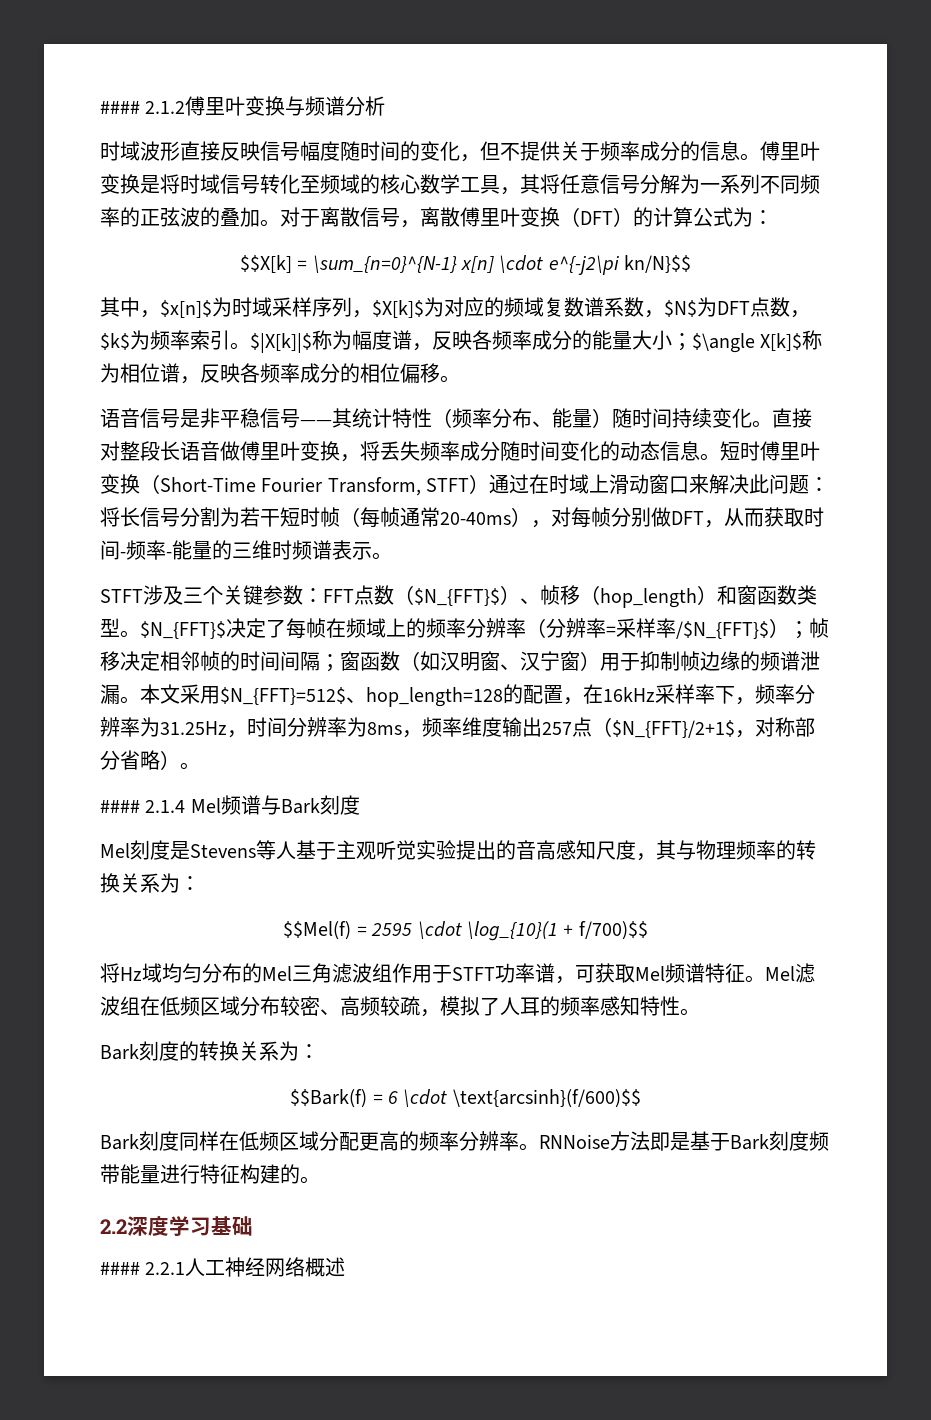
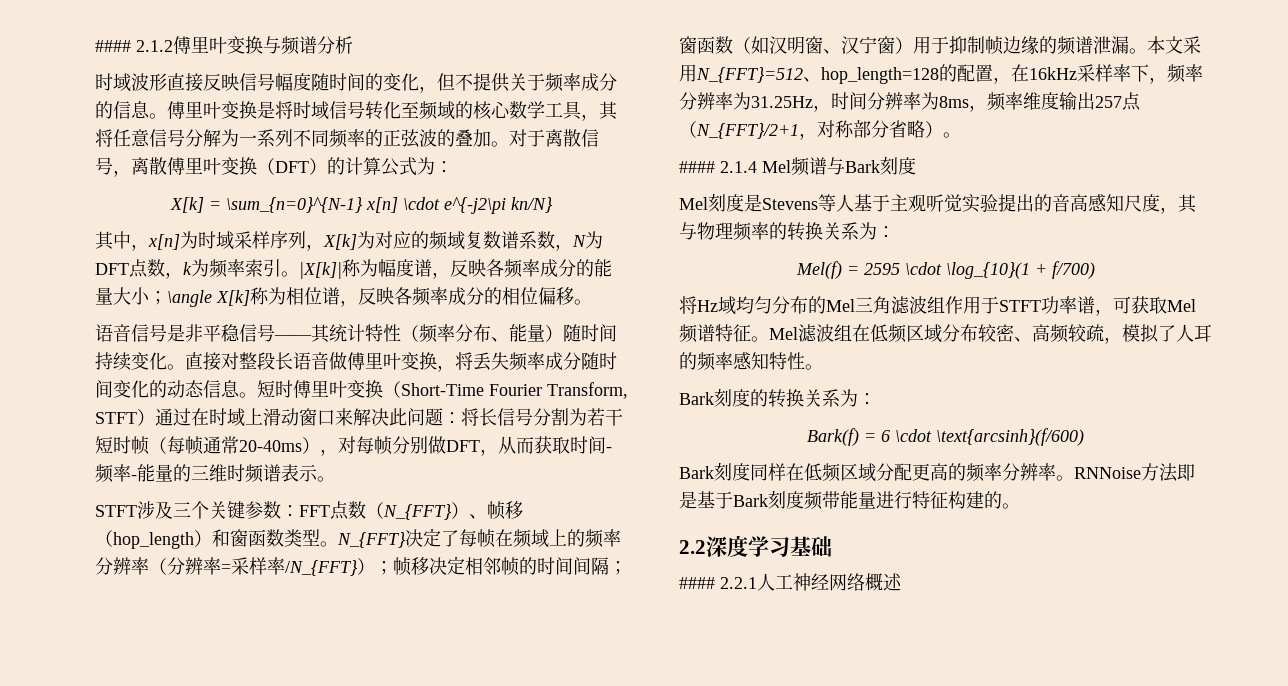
- $$X[k] = \sum_{n=0}^{N-1} x[n] \cdot e^{-j2\pi kn/N}$$
+ X[k] = \sum_{n=0}^{N-1} x[n] \cdot e^{-j2\pi kn/N}
- 其中，$x[n]$为时域采样序列，$X[k]$为对应的频域复数谱系数，$N$为DFT点数，$k$为频率索引。
+ 其中，x[n]为时域采样序列，X[k]为对应的频域复数谱系数，N为DFT点数，k为频率索引。
- $|X[k]|$称为幅度谱，反映各频率成分的能量大小；$\angle X[k]$称为相位谱，反映各频率成分的相位偏移。
+ |X[k]|称为幅度谱，反映各频率成分的能量大小；\angle X[k]称为相位谱，反映各频率成分的相位偏移。
- STFT涉及三个关键参数：FFT点数（$N_{FFT}$）、帧移（hop_length）和窗函数类型。
+ STFT涉及三个关键参数：FFT点数（N_{FFT}）、帧移（hop_length）和窗函数类型。
- $N_{FFT}$决定了每帧在频域上的频率分辨率（分辨率=采样率/$N_{FFT}$）；帧移决定相邻帧的时间间隔；窗函数（如汉明窗、汉宁窗）用于抑制帧边缘的频谱泄漏。
+ N_{FFT}决定了每帧在频域上的频率分辨率（分辨率=采样率/N_{FFT}）；帧移决定相邻帧的时间间隔；窗函数（如汉明窗、汉宁窗）用于抑制帧边缘的频谱泄漏。
- 本文采用$N_{FFT}=512$、hop_length=128的配置，在16kHz采样率下，频率分辨率为31.25Hz，时间分辨率为8ms，频率维度输出257点（$N_{FFT}/2+1$，对称部分省略）。
+ 本文采用N_{FFT}=512、hop_length=128的配置，在16kHz采样率下，频率分辨率为31.25Hz，时间分辨率为8ms，频率维度输出257点（N_{FFT}/2+1，对称部分省略）。
- $$Mel(f) = 2595 \cdot \log_{10}(1 + f/700)$$
+ Mel(f) = 2595 \cdot \log_{10}(1 + f/700)
- $$Bark(f) = 6 \cdot \text{arcsinh}(f/600)$$
+ Bark(f) = 6 \cdot \text{arcsinh}(f/600)

